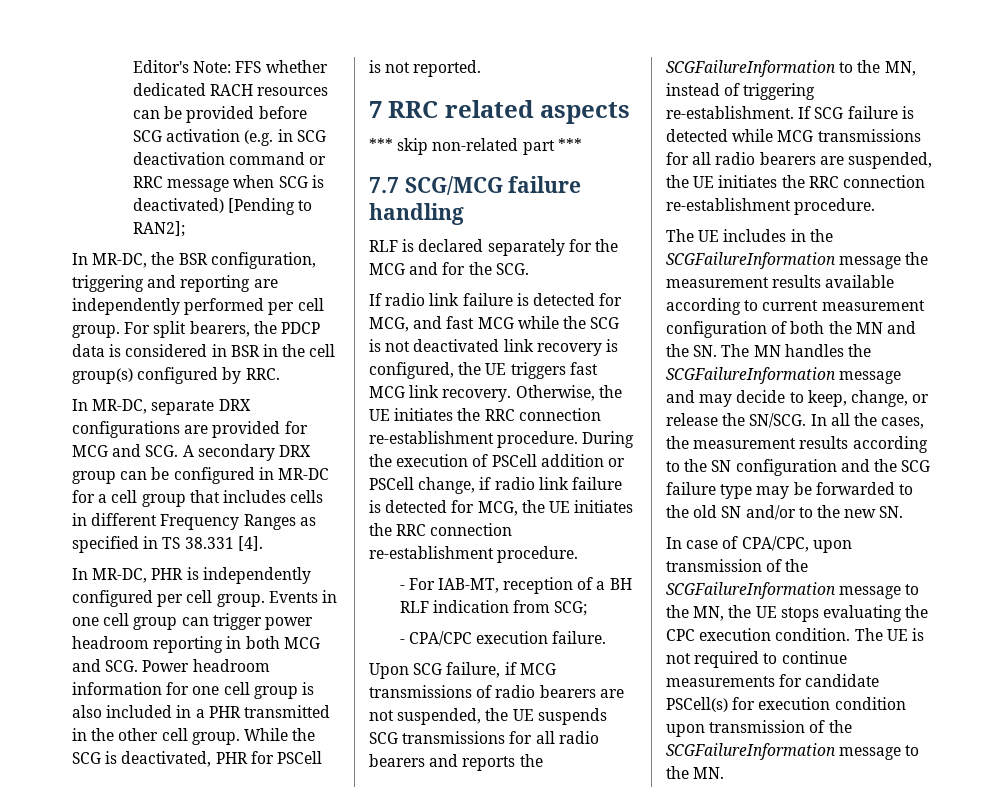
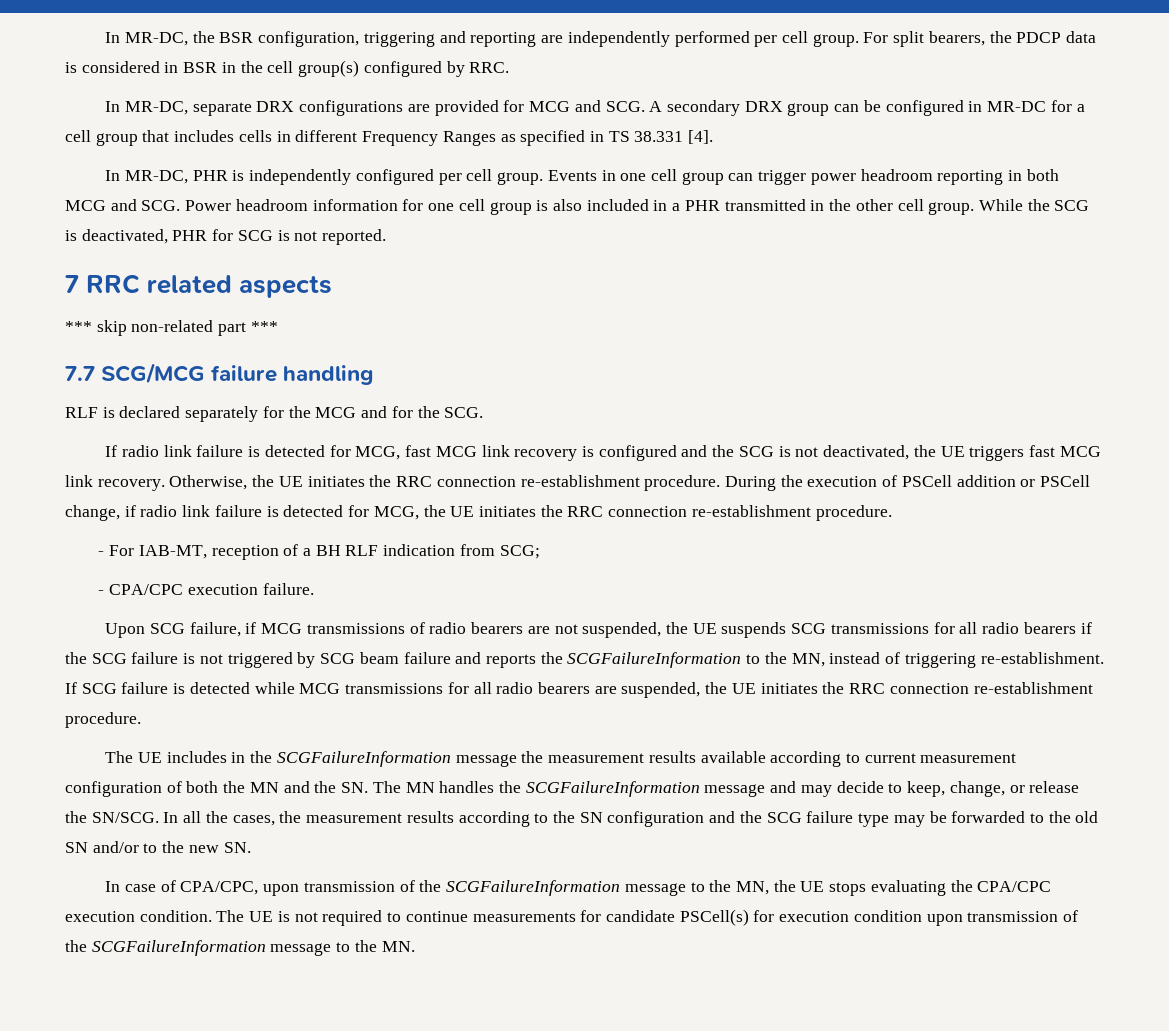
- Editor's Note: FFS whether dedicated RACH resources can be provided before SCG activation (e.g. in SCG deactivation command or RRC message when SCG is deactivated) [Pending to RAN2];
- While the SCG is deactivated, PHR for PSCell is not reported.
+ While the SCG is deactivated, PHR for SCG is not reported.
- If radio link failure is detected for MCG, and fast MCG while the SCG is not deactivated link recovery is configured, the UE triggers fast MCG link recovery.
+ If radio link failure is detected for MCG, fast MCG link recovery is configured and the SCG is not deactivated, the UE triggers fast MCG link recovery.
- Upon SCG failure, if MCG transmissions of radio bearers are not suspended, the UE suspends SCG transmissions for all radio bearers and reports the SCGFailureInformation to the MN, instead of triggering re-establishment.
+ Upon SCG failure, if MCG transmissions of radio bearers are not suspended, the UE suspends SCG transmissions for all radio bearers if the SCG failure is not triggered by SCG beam failure and reports the SCGFailureInformation to the MN, instead of triggering re-establishment.
- In case of CPA/CPC, upon transmission of the SCGFailureInformation message to the MN, the UE stops evaluating the CPC execution condition.
+ In case of CPA/CPC, upon transmission of the SCGFailureInformation message to the MN, the UE stops evaluating the CPA/CPC execution condition.

